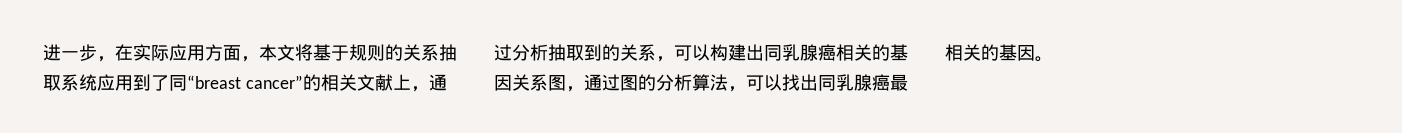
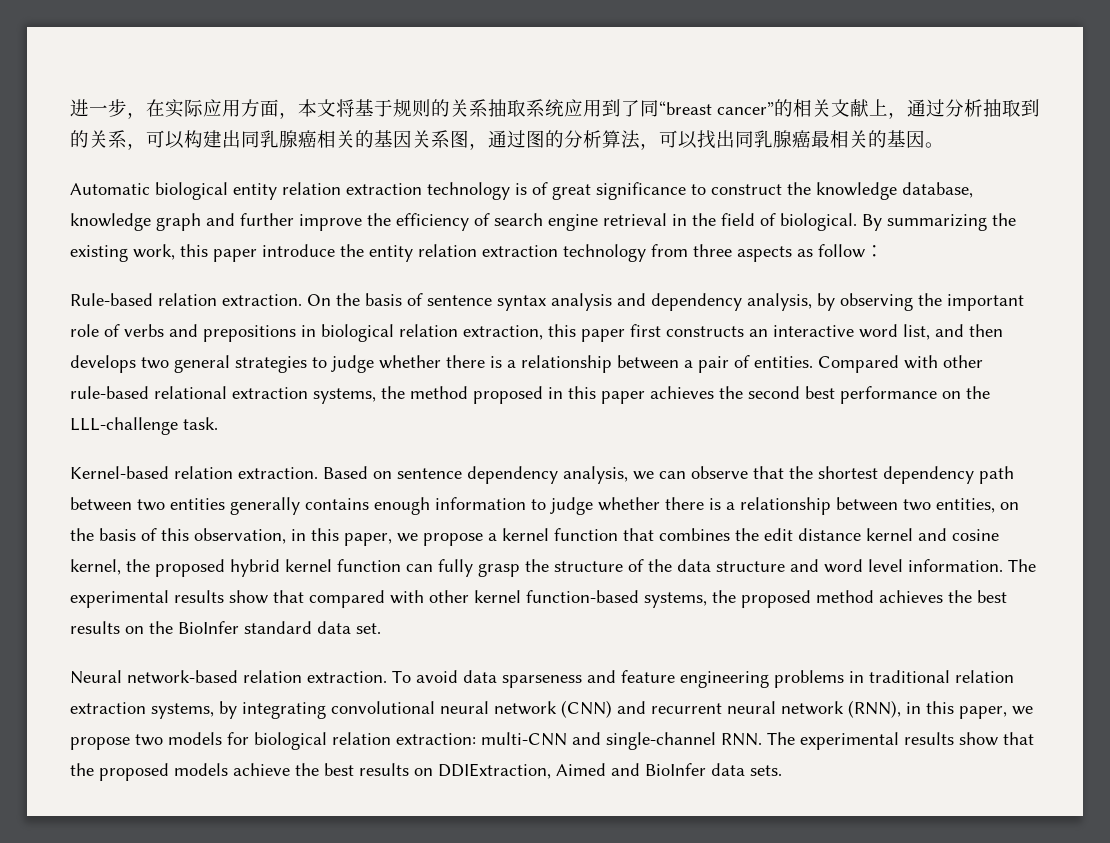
+ Automatic biological entity relation extraction technology is of great significance to construct the knowledge database, knowledge graph and further improve the efficiency of search engine retrieval in the field of biological. By summarizing the existing work, this paper introduce the entity relation extraction technology from three aspects as follow：
+ Rule-based relation extraction. On the basis of sentence syntax analysis and dependency analysis, by observing the important role of verbs and prepositions in biological relation extraction, this paper first constructs an interactive word list, and then develops two general strategies to judge whether there is a relationship between a pair of entities. Compared with other rule-based relational extraction systems, the method proposed in this paper achieves the second best performance on the LLL-challenge task.
+ Kernel-based relation extraction. Based on sentence dependency analysis, we can observe that the shortest dependency path between two entities generally contains enough information to judge whether there is a relationship between two entities, on the basis of this observation, in this paper, we propose a kernel function that combines the edit distance kernel and cosine kernel, the proposed hybrid kernel function can fully grasp the structure of the data structure and word level information. The experimental results show that compared with other kernel function-based systems, the proposed method achieves the best results on the BioInfer standard data set.
+ Neural network-based relation extraction. To avoid data sparseness and feature engineering problems in traditional relation extraction systems, by integrating convolutional neural network (CNN) and recurrent neural network (RNN), in this paper, we propose two models for biological relation extraction: multi-CNN and single-channel RNN. The experimental results show that the proposed models achieve the best results on DDIExtraction, Aimed and BioInfer data sets.

